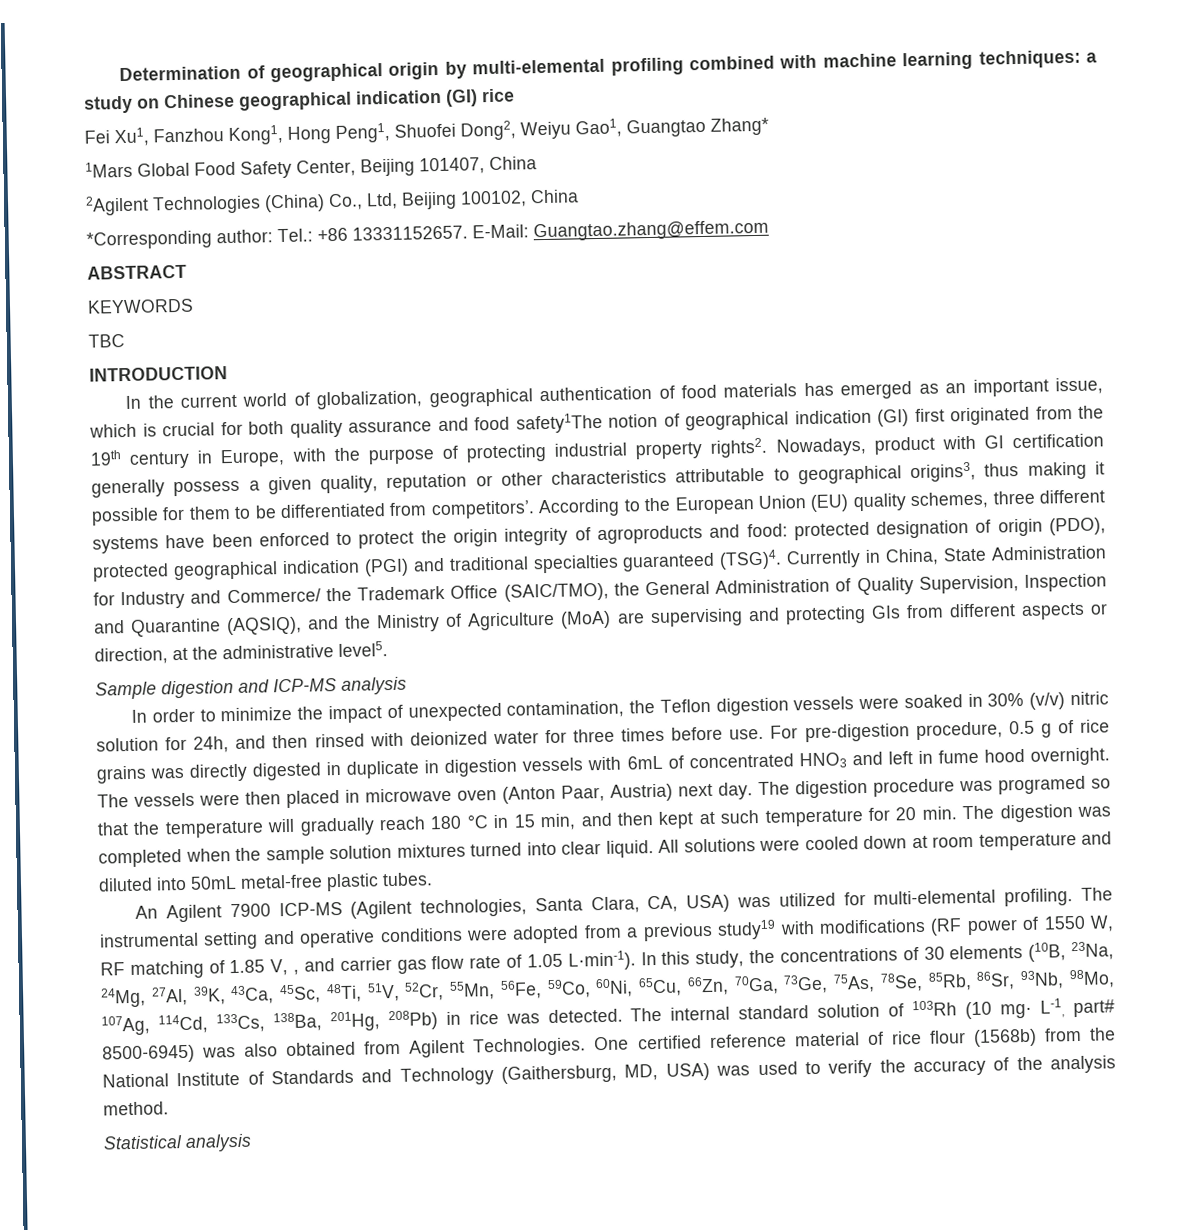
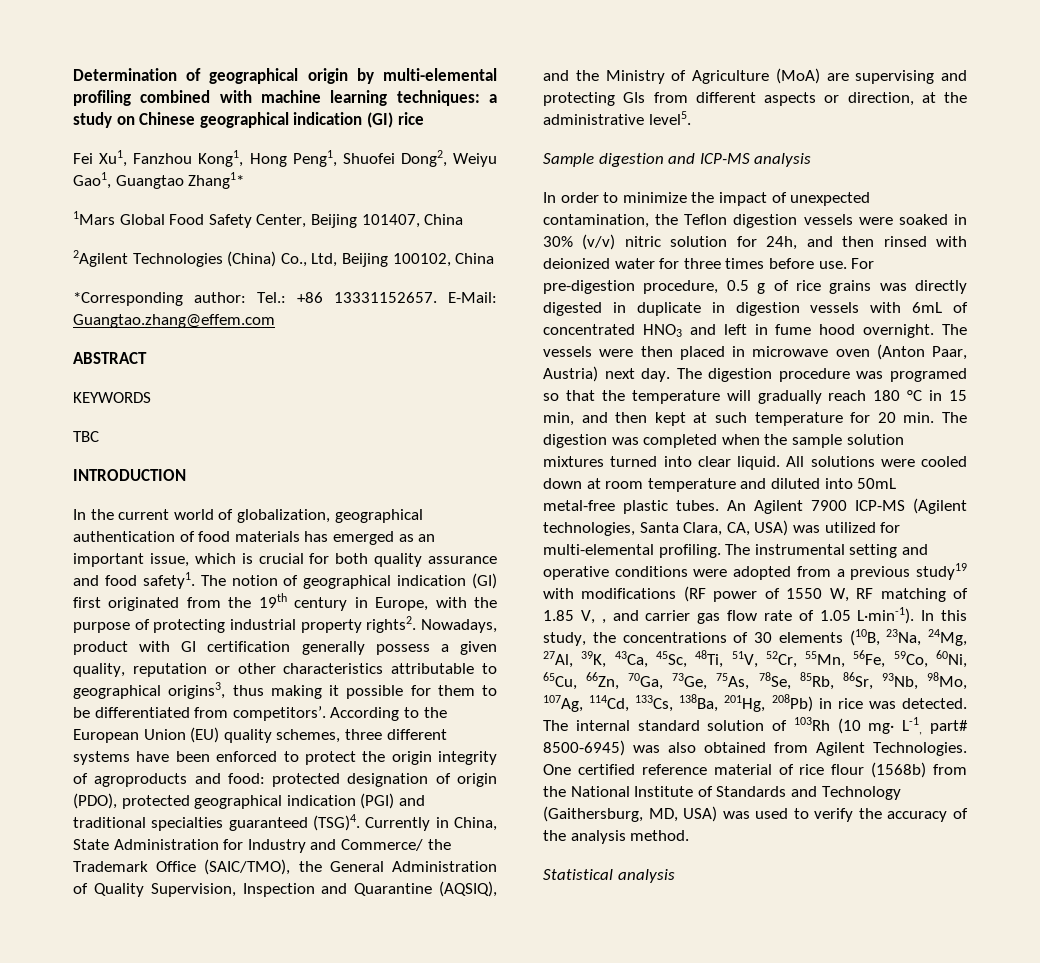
- Fei Xu1, Fanzhou Kong1, Hong Peng1, Shuofei Dong2, Weiyu Gao1, Guangtao Zhang*
+ Fei Xu1, Fanzhou Kong1, Hong Peng1, Shuofei Dong2, Weiyu Gao1, Guangtao Zhang1*
- In the current world of globalization, geographical authentication of food materials has emerged as an important issue, which is crucial for both quality assurance and food safety1The notion of geographical indication (GI) first originated from the 19th century in Europe, with the purpose of protecting industrial property rights2.
+ In the current world of globalization, geographical authentication of food materials has emerged as an important issue, which is crucial for both quality assurance and food safety1. The notion of geographical indication (GI) first originated from the 19th century in Europe, with the purpose of protecting industrial property rights2.
- All solutions were cooled down at room temperature and diluted into 50mL metal-free plastic tubes.
- An Agilent 7900 ICP-MS (Agilent technologies, Santa Clara, CA, USA) was utilized for multi-elemental profiling.
+ All solutions were cooled down at room temperature and diluted into 50mL metal-free plastic tubes. An Agilent 7900 ICP-MS (Agilent technologies, Santa Clara, CA, USA) was utilized for multi-elemental profiling.

